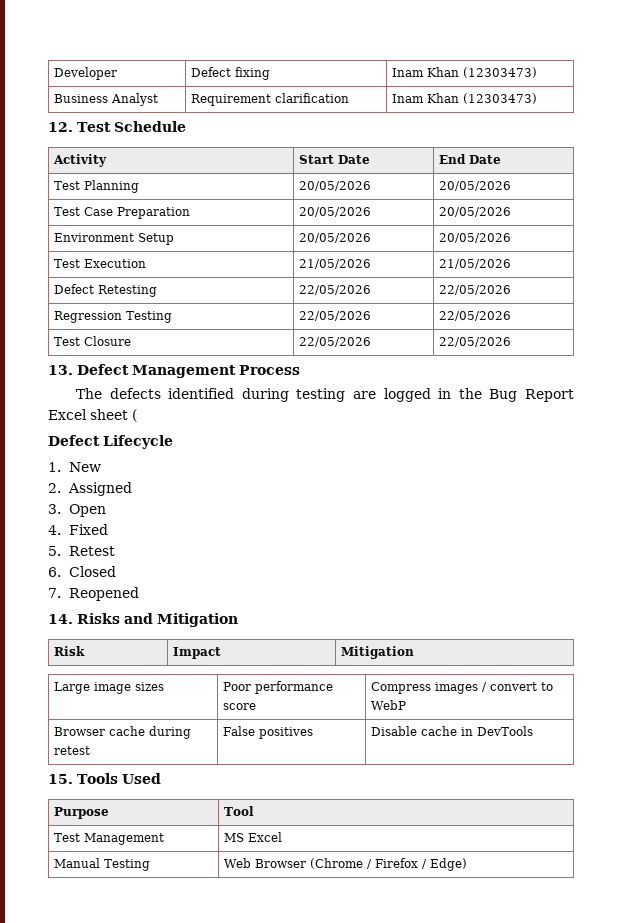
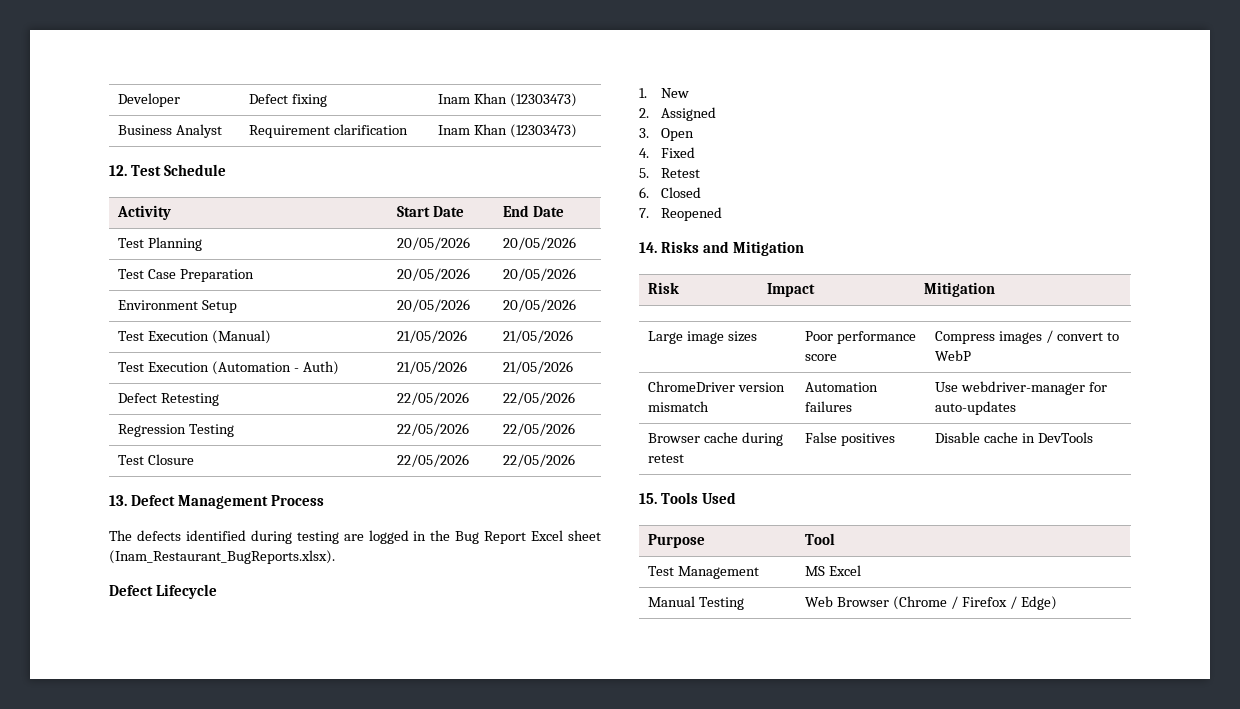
- Test Execution | 21/05/2026 | 21/05/2026
+ Test Execution (Manual) | 21/05/2026 | 21/05/2026
+ Test Execution (Automation - Auth) | 21/05/2026 | 21/05/2026
- The defects identified during testing are logged in the Bug Report Excel sheet (
+ The defects identified during testing are logged in the Bug Report Excel sheet (Inam_Restaurant_BugReports.xlsx).
+ ChromeDriver version mismatch | Automation failures | Use webdriver-manager for auto-updates

